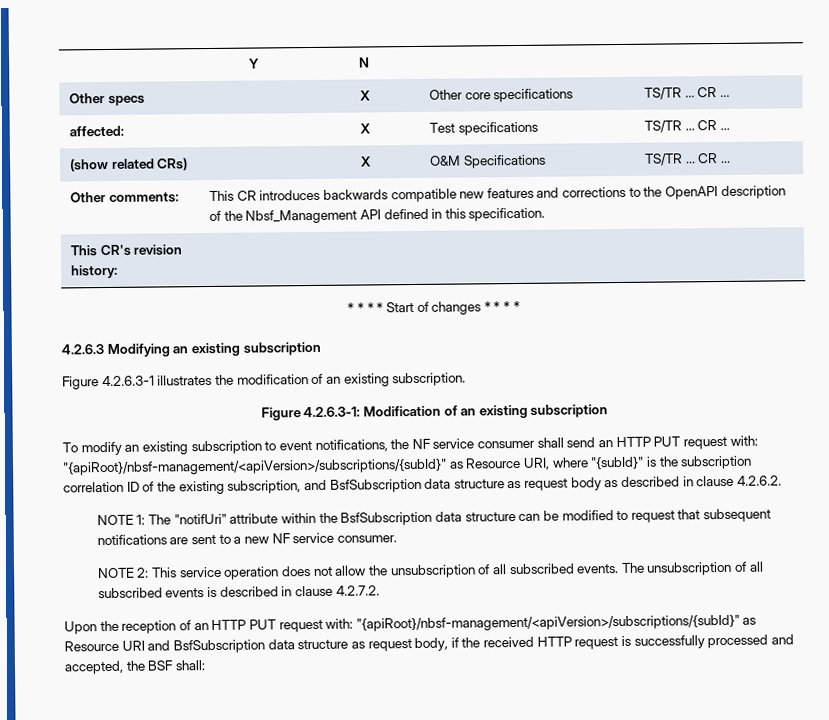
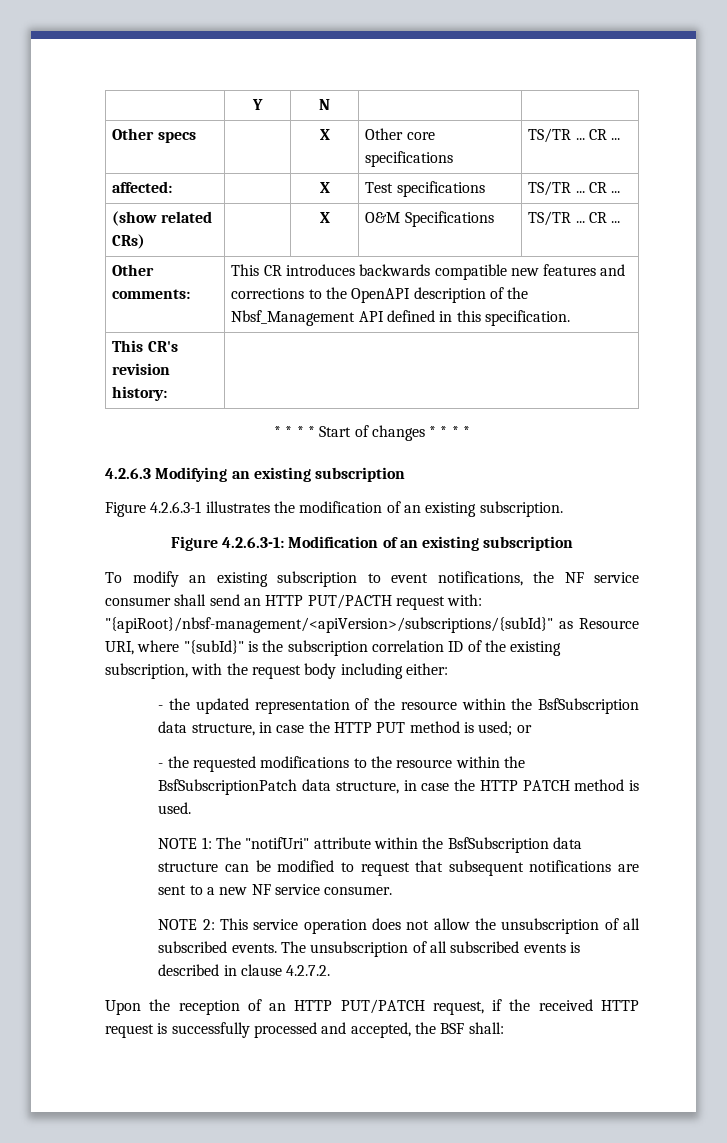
- To modify an existing subscription to event notifications, the NF service consumer shall send an HTTP PUT request with: "{apiRoot}/nbsf-management/<apiVersion>/subscriptions/{subId}" as Resource URI, where "{subId}" is the subscription correlation ID of the existing subscription, and BsfSubscription data structure as request body as described in clause 4.2.6.2.
+ To modify an existing subscription to event notifications, the NF service consumer shall send an HTTP PUT/PACTH request with: "{apiRoot}/nbsf-management/<apiVersion>/subscriptions/{subId}" as Resource URI, where "{subId}" is the subscription correlation ID of the existing subscription, with the request body including either:
+ - the updated representation of the resource within the BsfSubscription data structure, in case the HTTP PUT method is used; or
+ - the requested modifications to the resource within the BsfSubscriptionPatch data structure, in case the HTTP PATCH method is used.
- Upon the reception of an HTTP PUT request with: "{apiRoot}/nbsf-management/<apiVersion>/subscriptions/{subId}" as Resource URI and BsfSubscription data structure as request body, if the received HTTP request is successfully processed and accepted, the BSF shall:
+ Upon the reception of an HTTP PUT/PATCH request, if the received HTTP request is successfully processed and accepted, the BSF shall:

